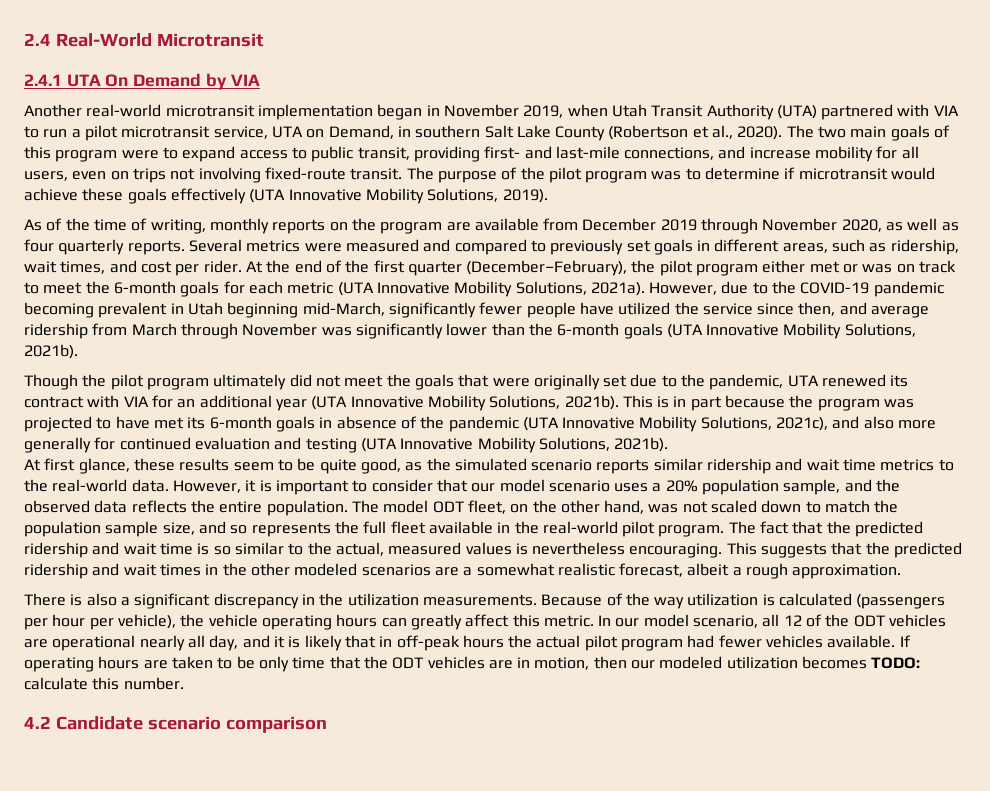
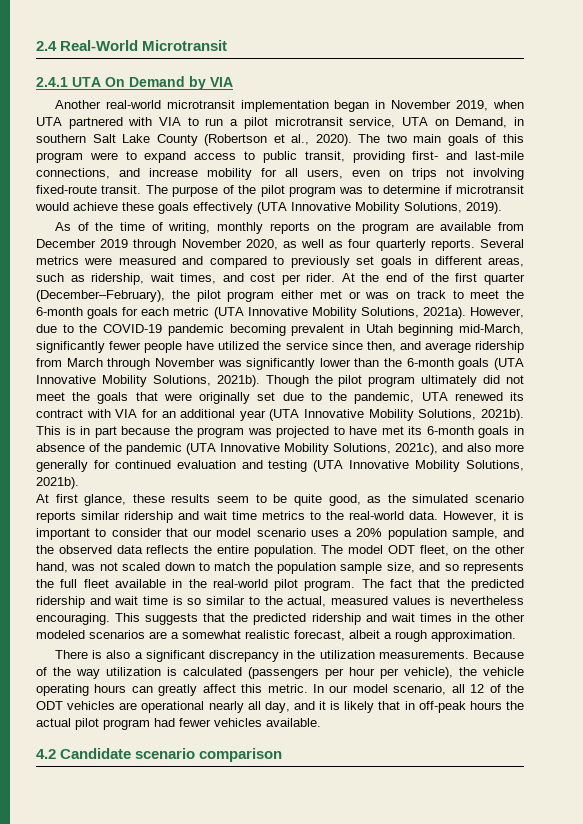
- Another real-world microtransit implementation began in November 2019, when Utah Transit Authority (UTA) partnered with VIA to run a pilot microtransit service, UTA on Demand, in southern Salt Lake County (Robertson et al., 2020).
+ Another real-world microtransit implementation began in November 2019, when UTA partnered with VIA to run a pilot microtransit service, UTA on Demand, in southern Salt Lake County (Robertson et al., 2020).
- However, due to the COVID-19 pandemic becoming prevalent in Utah beginning mid-March, significantly fewer people have utilized the service since then, and average ridership from March through November was significantly lower than the 6-month goals (UTA Innovative Mobility Solutions, 2021b).
- Though the pilot program ultimately did not meet the goals that were originally set due to the pandemic, UTA renewed its contract with VIA for an additional year (UTA Innovative Mobility Solutions, 2021b).
+ However, due to the COVID-19 pandemic becoming prevalent in Utah beginning mid-March, significantly fewer people have utilized the service since then, and average ridership from March through November was significantly lower than the 6-month goals (UTA Innovative Mobility Solutions, 2021b). Though the pilot program ultimately did not meet the goals that were originally set due to the pandemic, UTA renewed its contract with VIA for an additional year (UTA Innovative Mobility Solutions, 2021b).
- If operating hours are taken to be only time that the ODT vehicles are in motion, then our modeled utilization becomes TODO: calculate this number.

